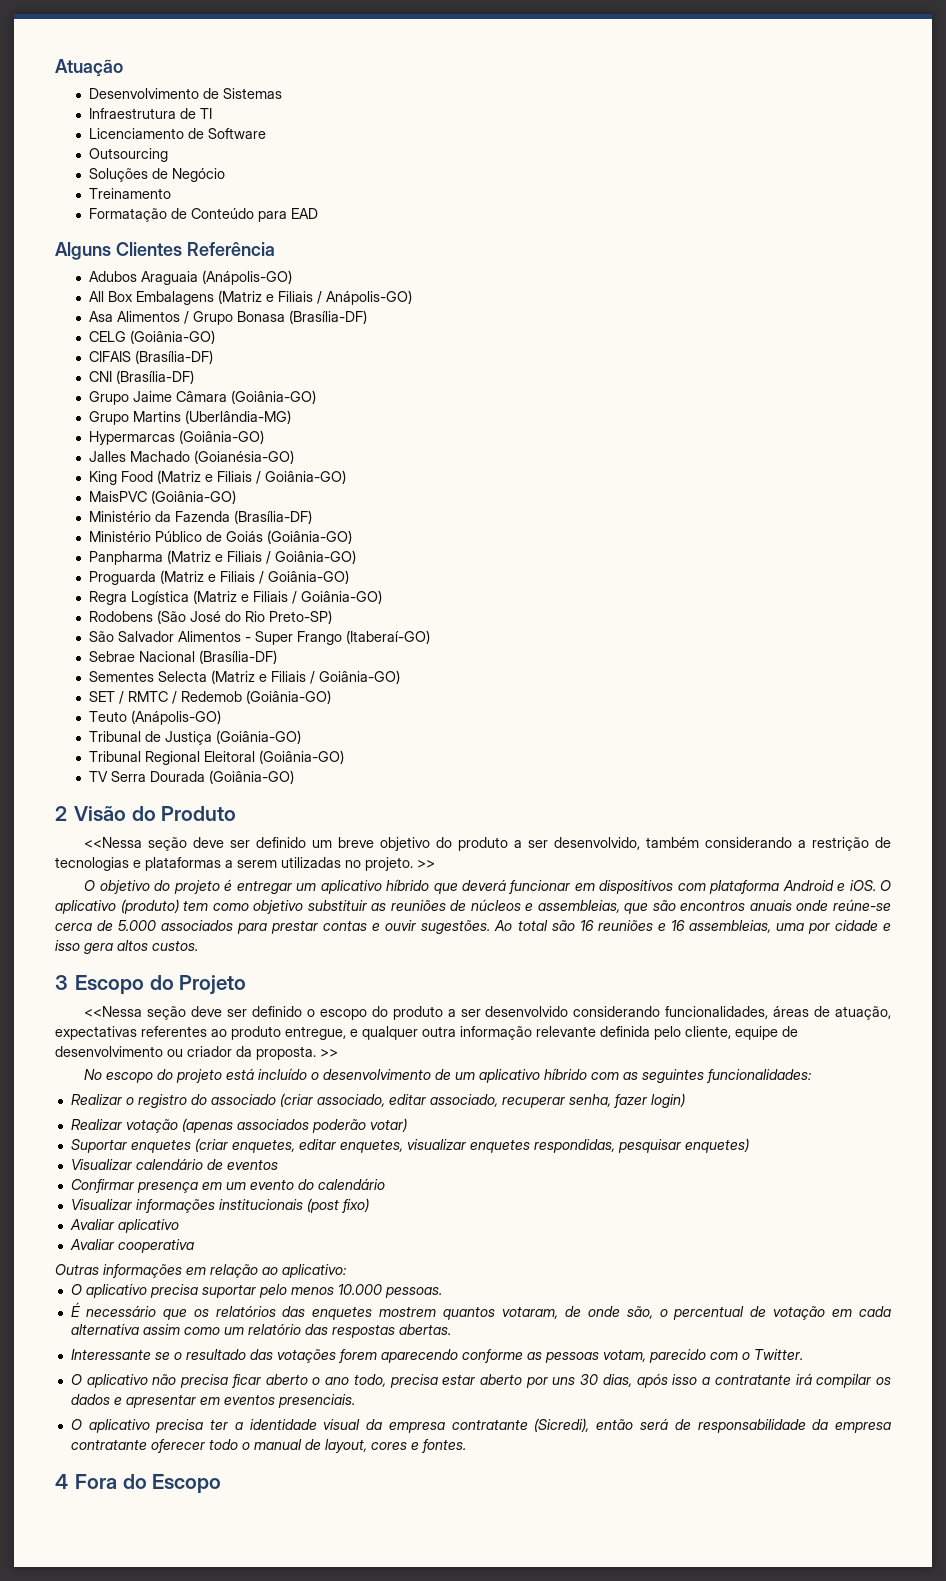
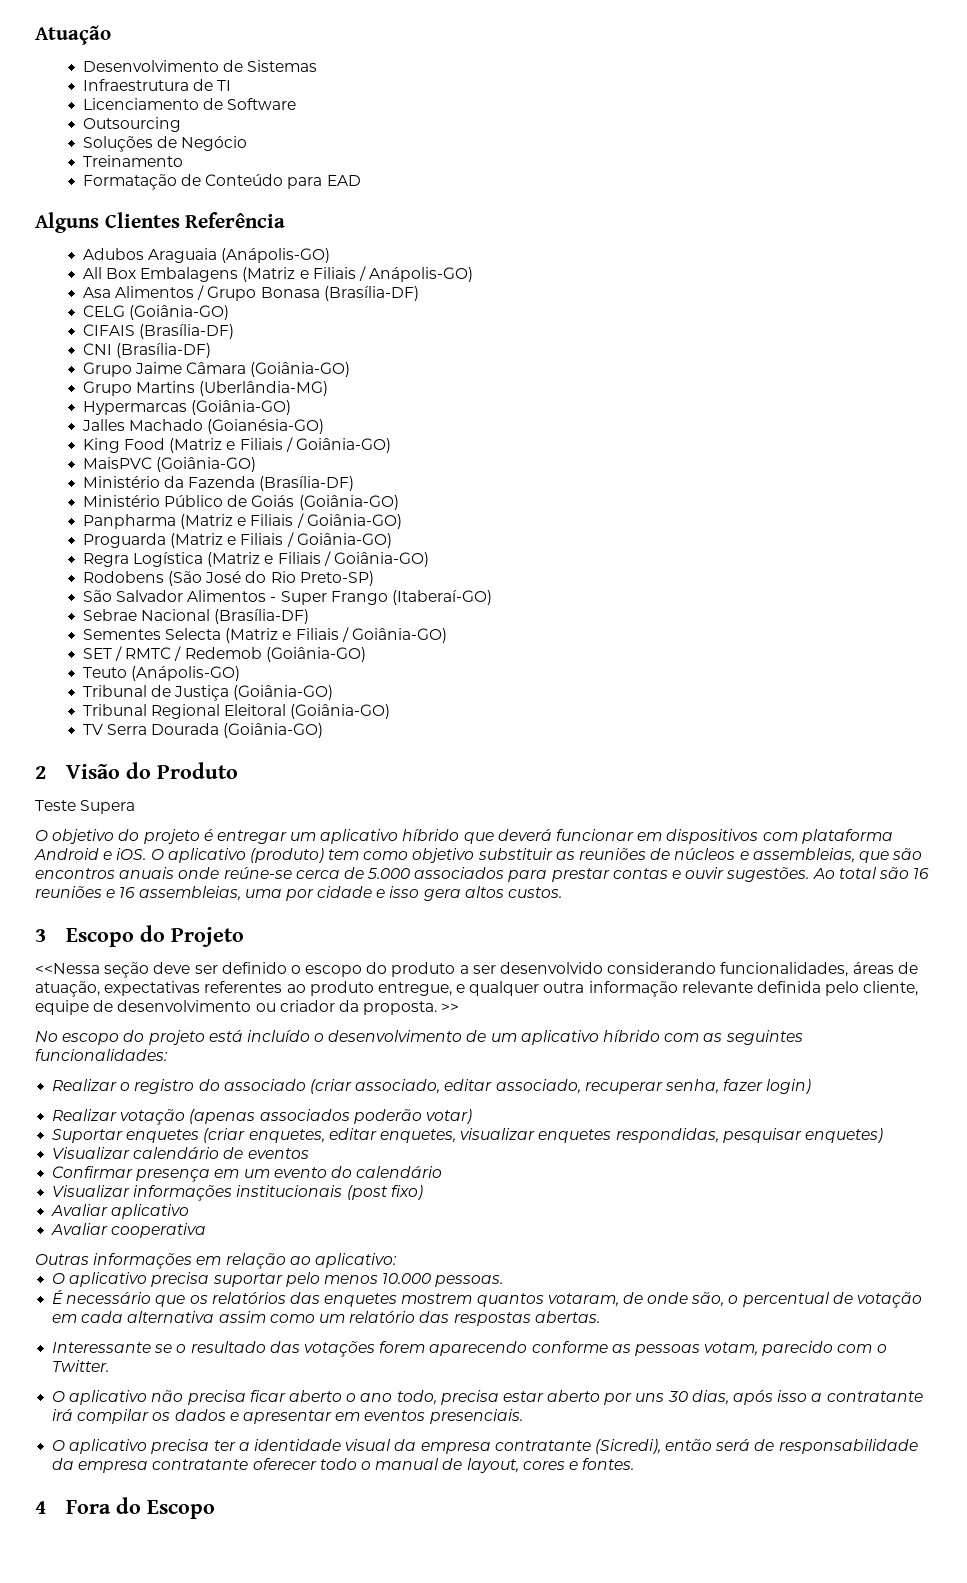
- <<Nessa seção deve ser definido um breve objetivo do produto a ser desenvolvido, também considerando a restrição de tecnologias e plataformas a serem utilizadas no projeto. >>
+ Teste Supera

